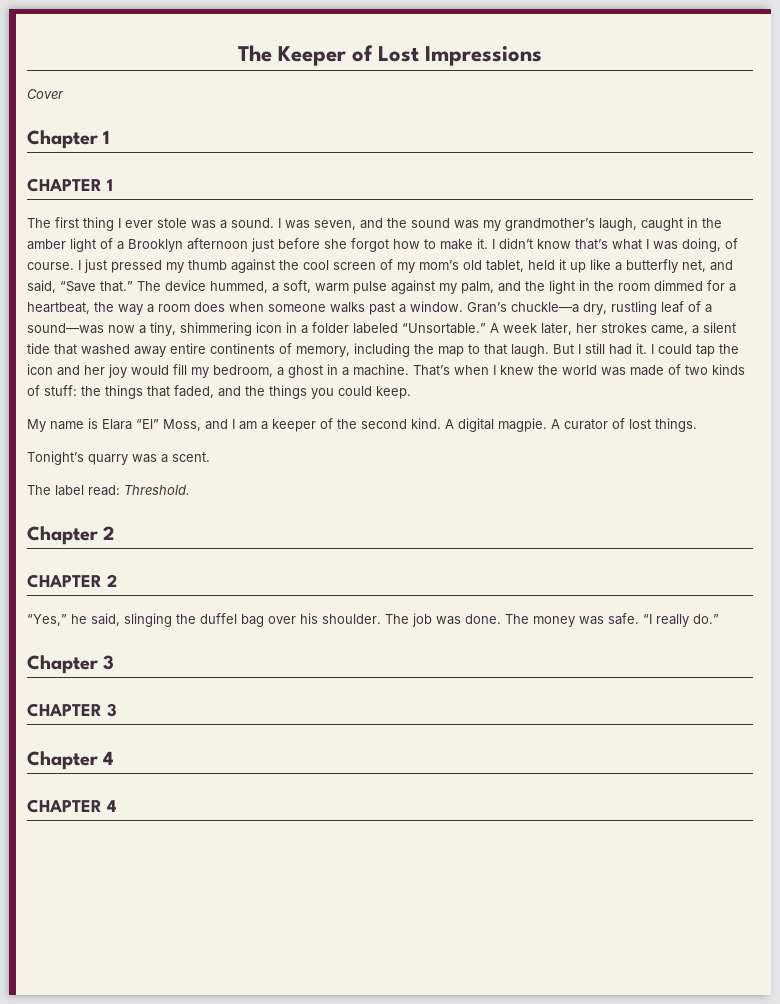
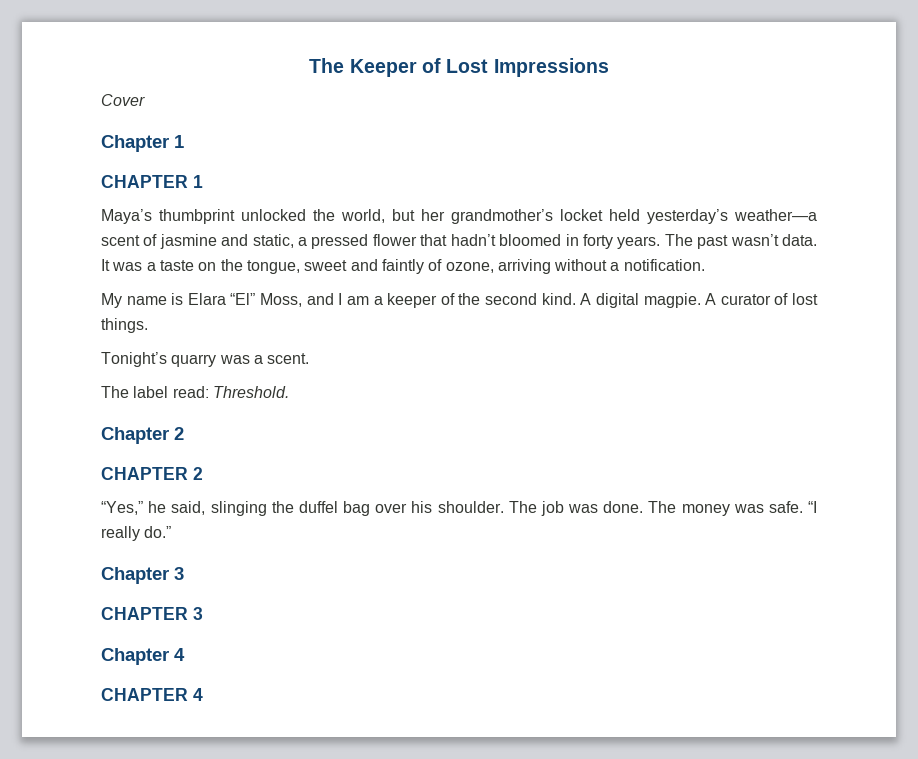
- The first thing I ever stole was a sound. I was seven, and the sound was my grandmother’s laugh, caught in the amber light of a Brooklyn afternoon just before she forgot how to make it. I didn’t know that’s what I was doing, of course. I just pressed my thumb against the cool screen of my mom’s old tablet, held it up like a butterfly net, and said, “Save that.” The device hummed, a soft, warm pulse against my palm, and the light in the room dimmed for a heartbeat, the way a room does when someone walks past a window. Gran’s chuckle—a dry, rustling leaf of a sound—was now a tiny, shimmering icon in a folder labeled “Unsortable.” A week later, her strokes came, a silent tide that washed away entire continents of memory, including the map to that laugh. But I still had it. I could tap the icon and her joy would fill my bedroom, a ghost in a machine. That’s when I knew the world was made of two kinds of stuff: the things that faded, and the things you could keep.
+ Maya’s thumbprint unlocked the world, but her grandmother’s locket held yesterday’s weather—a scent of jasmine and static, a pressed flower that hadn’t bloomed in forty years. The past wasn’t data. It was a taste on the tongue, sweet and faintly of ozone, arriving without a notification.

